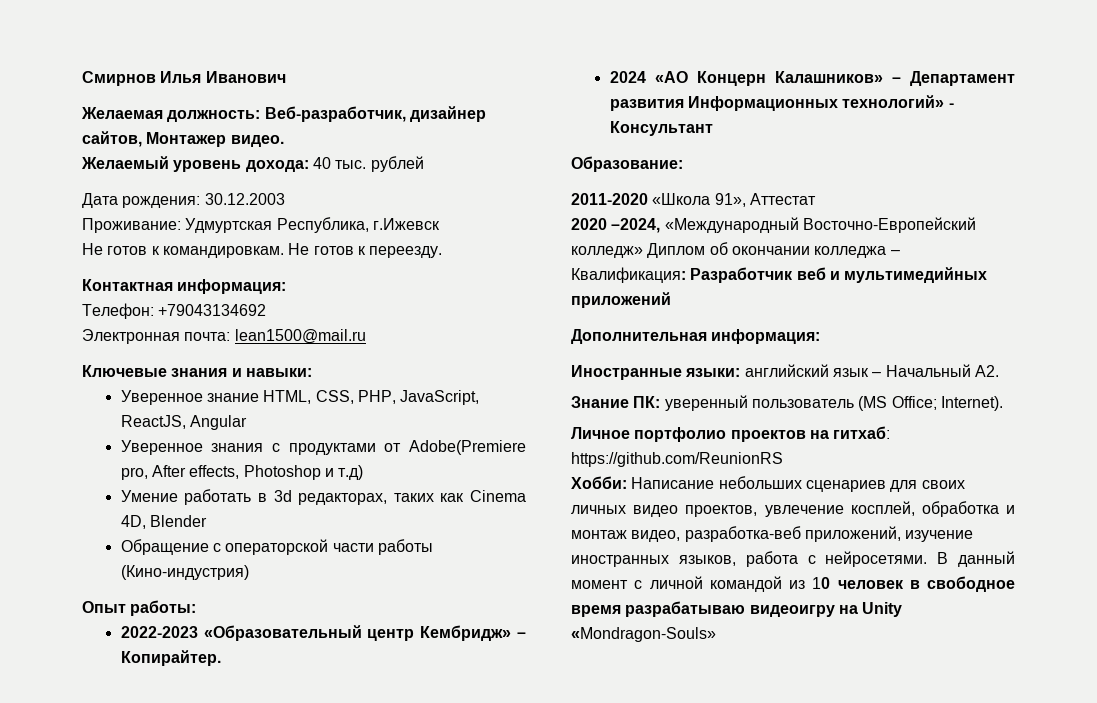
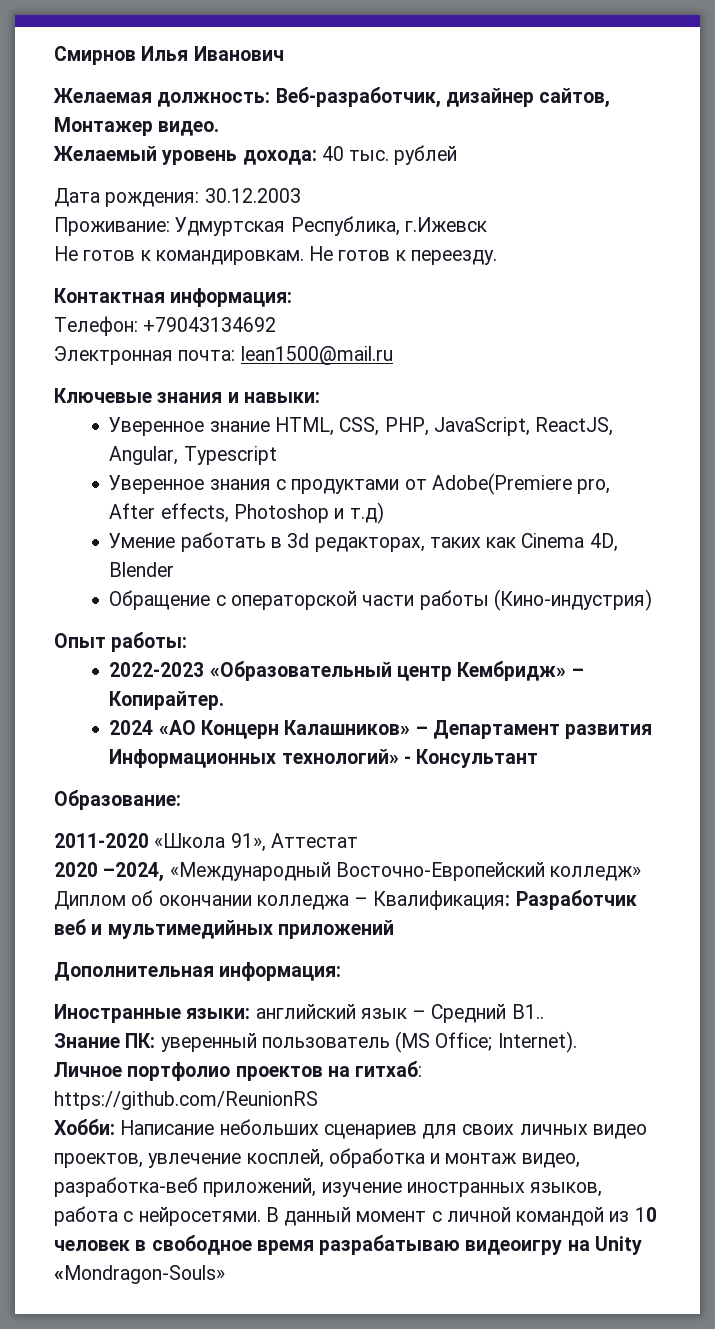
- Уверенное знание HTML, CSS, PHP, JavaScript, ReactJS, Angular
+ Уверенное знание HTML, CSS, PHP, JavaScript, ReactJS, Angular, Typescript
- Иностранные языки: английский язык – Начальный A2.
+ Иностранные языки: английский язык – Средний B1..

